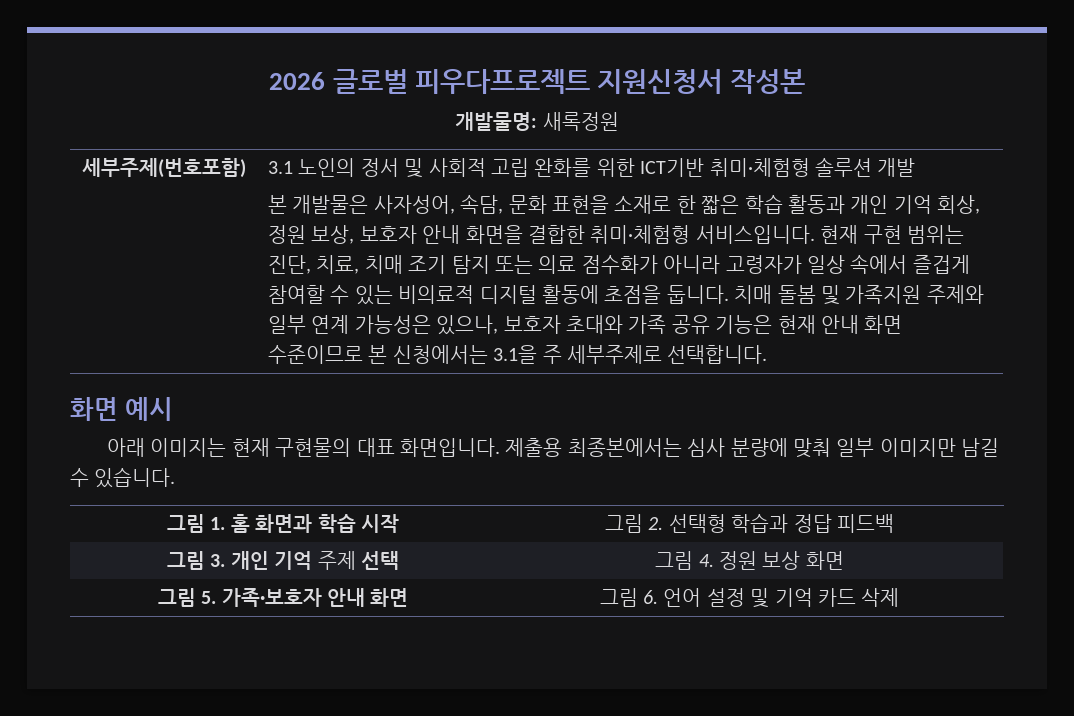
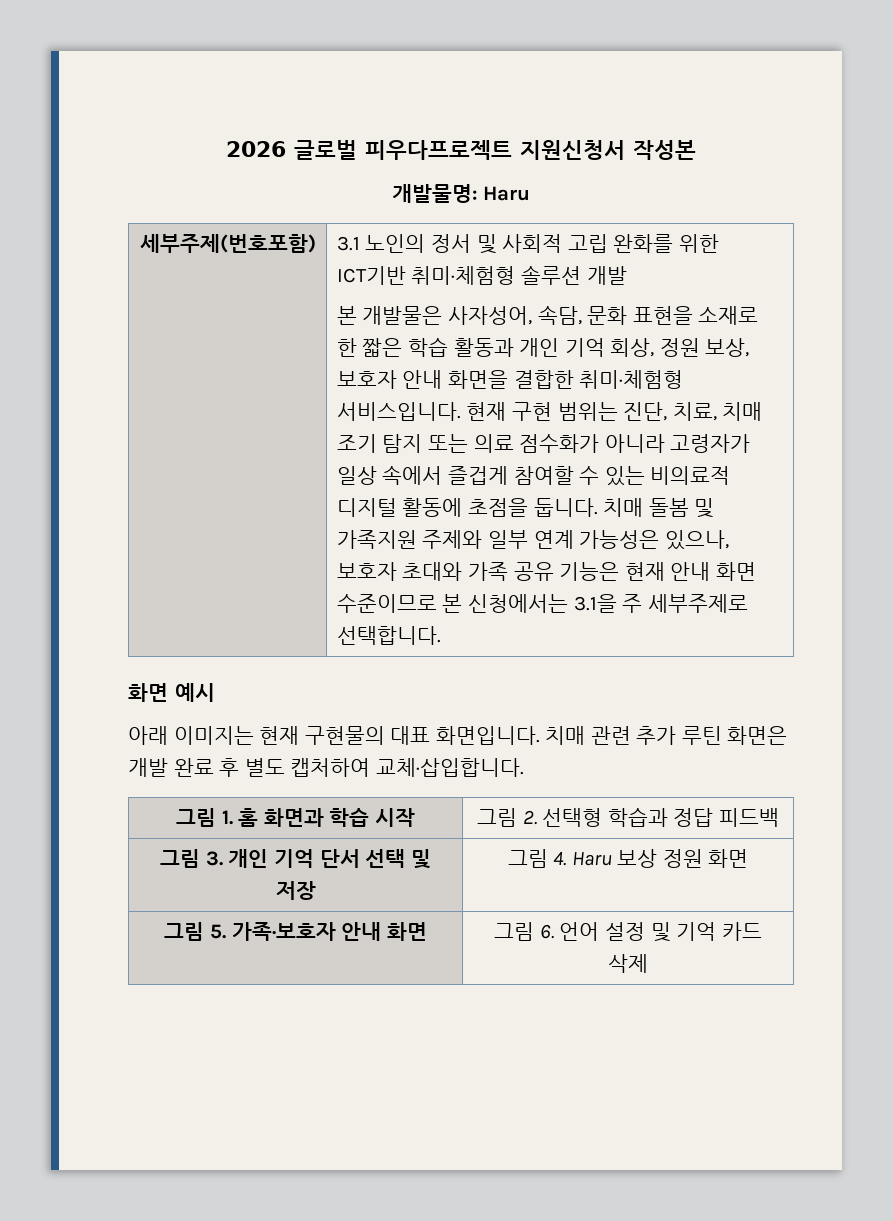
- 개발물명: 새록정원
+ 개발물명: Haru
- 제출용 최종본에서는 심사 분량에 맞춰 일부 이미지만 남길 수 있습니다.
+ 치매 관련 추가 루틴 화면은 개발 완료 후 별도 캡처하여 교체·삽입합니다.
- 그림 3. 개인 기억 주제 선택 | 그림 4. 정원 보상 화면
+ 그림 3. 개인 기억 단서 선택 및 저장 | 그림 4. Haru 보상 정원 화면

